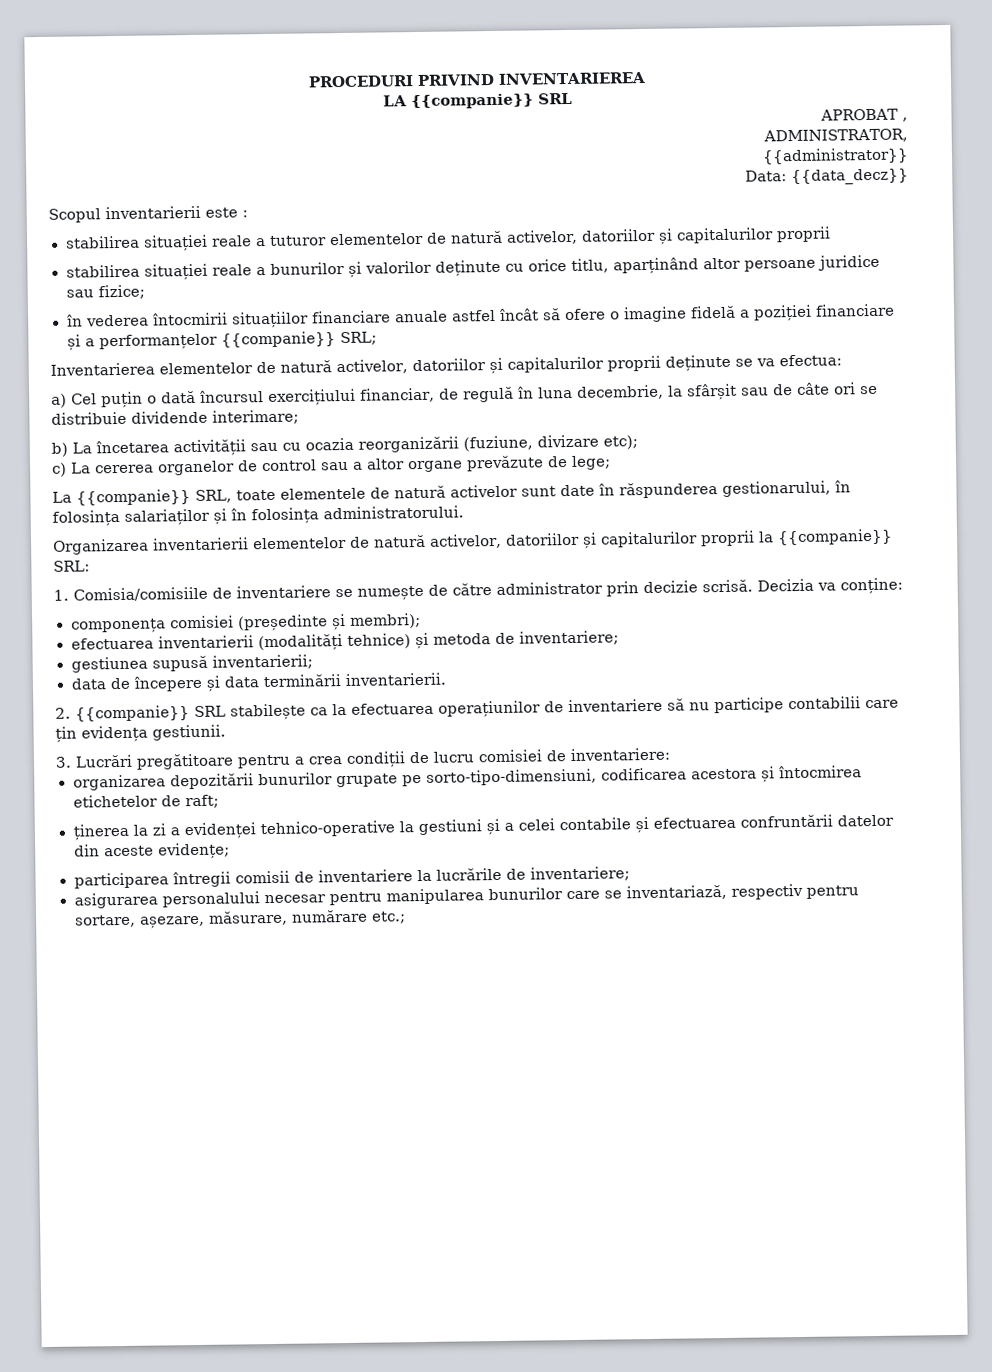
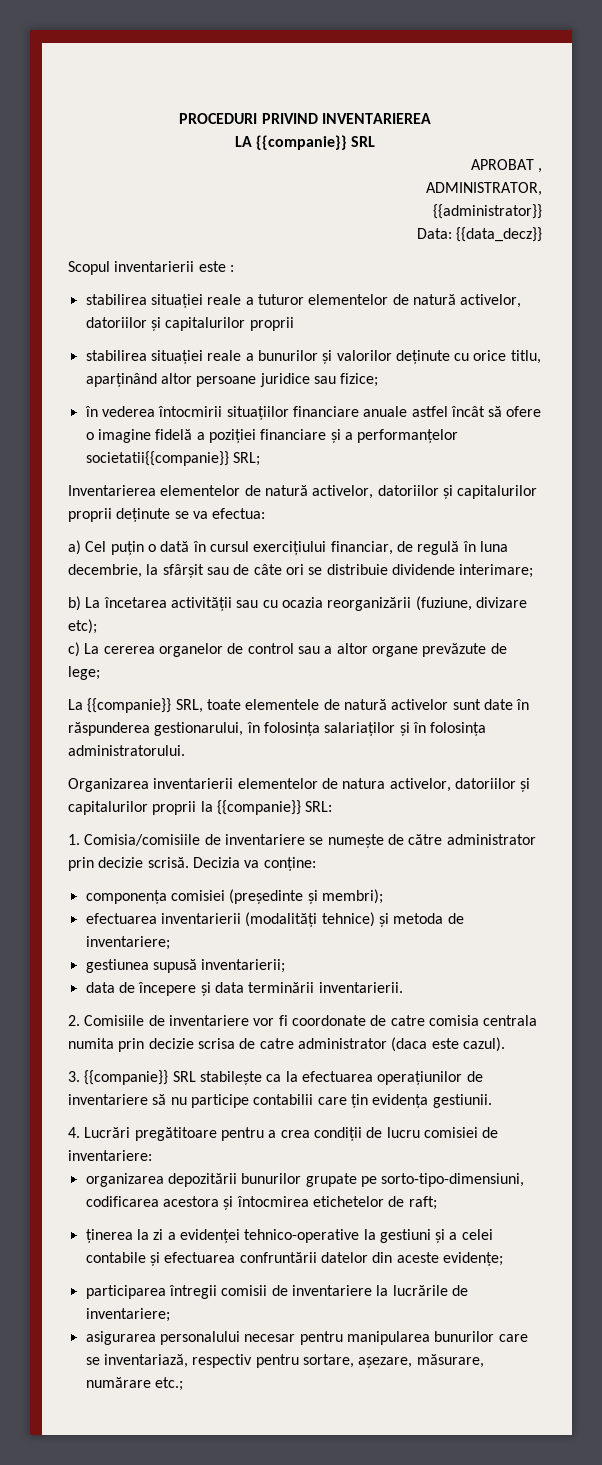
- în vederea întocmirii situațiilor financiare anuale astfel încât să ofere o imagine fidelă a poziției financiare și a performanțelor {{companie}} SRL;
+ în vederea întocmirii situațiilor financiare anuale astfel încât să ofere o imagine fidelă a poziției financiare și a performanțelor societatii{{companie}} SRL;
- a) Cel puțin o dată încursul exercițiului financiar, de regulă în luna decembrie, la sfârșit sau de câte ori se distribuie dividende interimare;
+ a) Cel puțin o dată în cursul exercițiului financiar, de regulă în luna decembrie, la sfârșit sau de câte ori se distribuie dividende interimare;
- Organizarea inventarierii elementelor de natură activelor, datoriilor și capitalurilor proprii la {{companie}} SRL:
+ Organizarea inventarierii elementelor de natura activelor, datoriilor și capitalurilor proprii la {{companie}} SRL:
- 2. {{companie}} SRL stabilește ca la efectuarea operațiunilor de inventariere să nu participe contabilii care țin evidența gestiunii.
+ 2. Comisiile de inventariere vor fi coordonate de catre comisia centrala numita prin decizie scrisa de catre administrator (daca este cazul).
+ 3. {{companie}} SRL stabilește ca la efectuarea operațiunilor de inventariere să nu participe contabilii care țin evidența gestiunii.
- 3. Lucrări pregătitoare pentru a crea condiții de lucru comisiei de inventariere:
+ 4. Lucrări pregătitoare pentru a crea condiții de lucru comisiei de inventariere:

